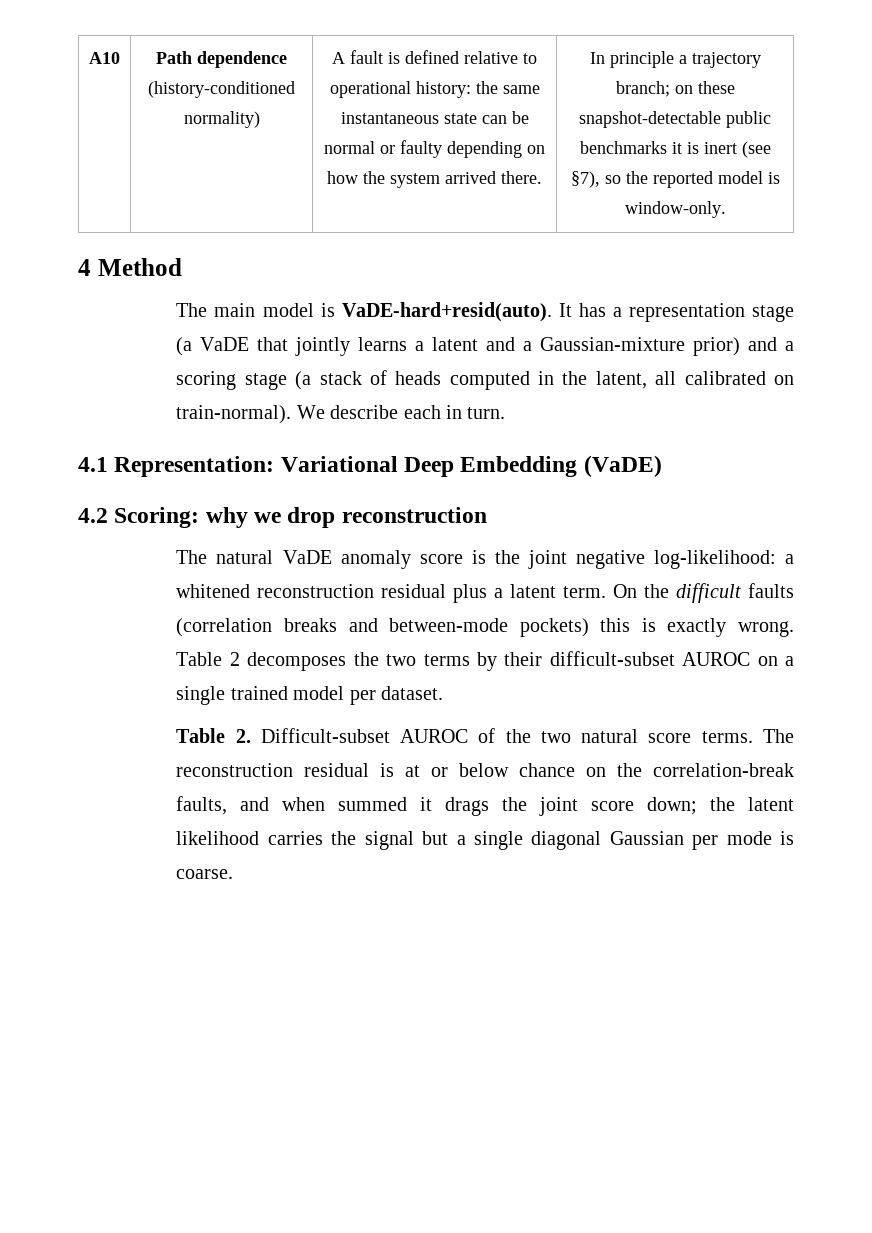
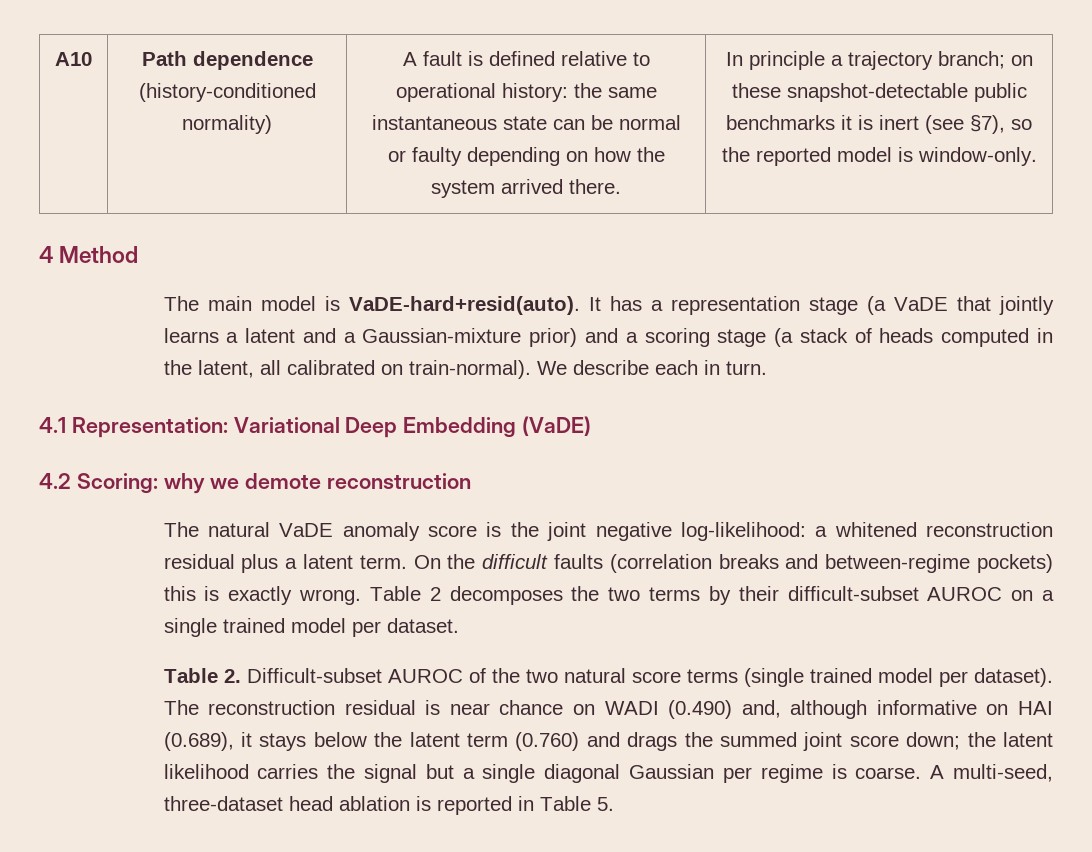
- 4.2 Scoring: why we drop reconstruction
+ 4.2 Scoring: why we demote reconstruction
- On the difficult faults (correlation breaks and between-mode pockets) this is exactly wrong.
+ On the difficult faults (correlation breaks and between-regime pockets) this is exactly wrong.
- Table 2. Difficult-subset AUROC of the two natural score terms. The reconstruction residual is at or below chance on the correlation-break faults, and when summed it drags the joint score down; the latent likelihood carries the signal but a single diagonal Gaussian per mode is coarse.
+ Table 2. Difficult-subset AUROC of the two natural score terms (single trained model per dataset). The reconstruction residual is near chance on WADI (0.490) and, although informative on HAI (0.689), it stays below the latent term (0.760) and drags the summed joint score down; the latent likelihood carries the signal but a single diagonal Gaussian per regime is coarse.
+ A multi-seed, three-dataset head ablation is reported in Table 5.

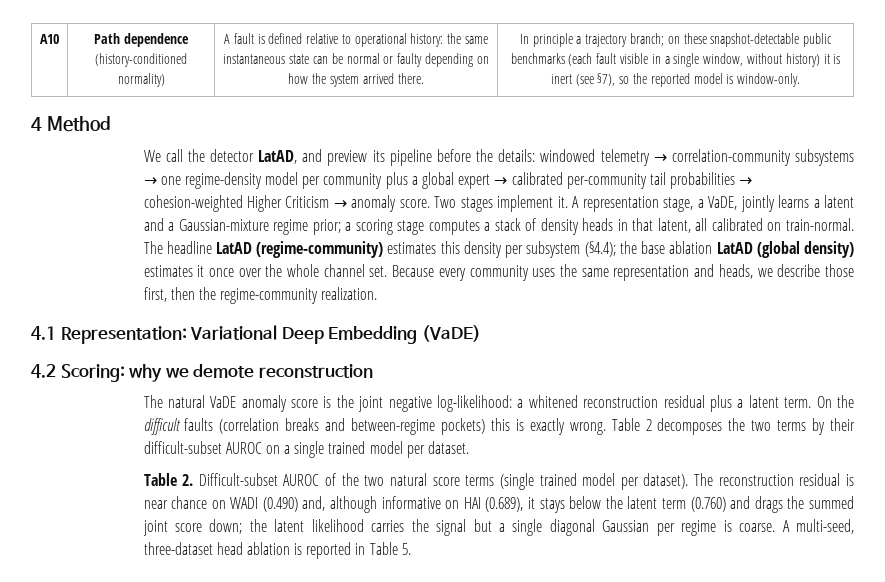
- In principle a trajectory branch; on these snapshot-detectable public benchmarks it is inert (see §7), so the reported model is window-only.
+ In principle a trajectory branch; on these snapshot-detectable public benchmarks (each fault visible in a single window, without history) it is inert (see §7), so the reported model is window-only.
- The main model is VaDE‑hard+resid(auto). It has a representation stage (a VaDE that jointly learns a latent and a Gaussian-mixture prior) and a scoring stage (a stack of heads computed in the latent, all calibrated on train-normal). We describe each in turn.
+ We call the detector LatAD, and preview its pipeline before the details: windowed telemetry → correlation-community subsystems → one regime-density model per community plus a global expert → calibrated per-community tail probabilities → cohesion-weighted Higher Criticism → anomaly score. Two stages implement it. A representation stage, a VaDE, jointly learns a latent and a Gaussian-mixture regime prior; a scoring stage computes a stack of density heads in that latent, all calibrated on train-normal. The headline LatAD (regime-community) estimates this density per subsystem (§4.4); the base ablation LatAD (global density) estimates it once over the whole channel set. Because every community uses the same representation and heads, we describe those first, then the regime-community realization.

